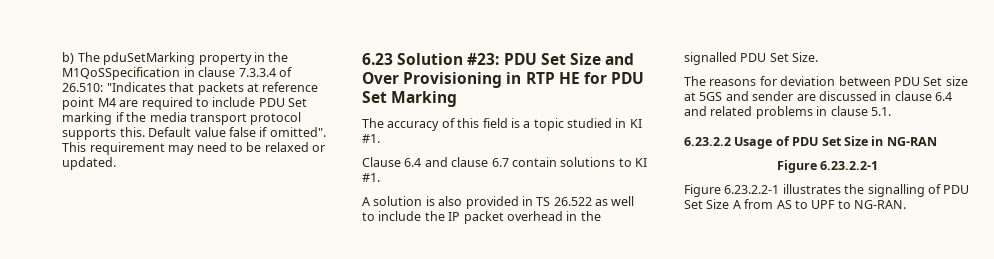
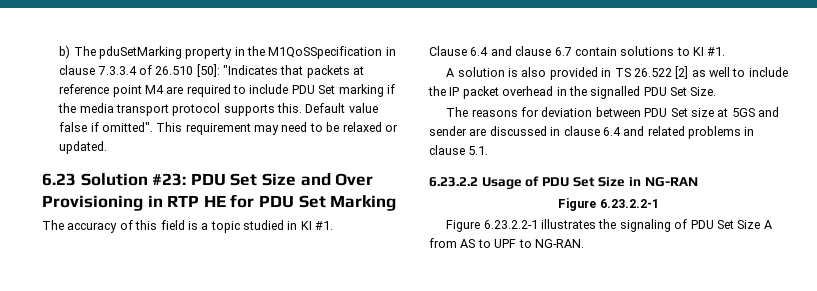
- b) The pduSetMarking property in the M1QoSSpecification in clause 7.3.3.4 of 26.510: "Indicates that packets at reference point M4 are required to include PDU Set marking if the media transport protocol supports this.
+ b) The pduSetMarking property in the M1QoSSpecification in clause 7.3.3.4 of 26.510 [50]: "Indicates that packets at reference point M4 are required to include PDU Set marking if the media transport protocol supports this.
- A solution is also provided in TS 26.522 as well to include the IP packet overhead in the signalled PDU Set Size.
+ A solution is also provided in TS 26.522 [2] as well to include the IP packet overhead in the signalled PDU Set Size.
- Figure 6.23.2.2-1 illustrates the signalling of PDU Set Size A from AS to UPF to NG-RAN.
+ Figure 6.23.2.2-1 illustrates the signaling of PDU Set Size A from AS to UPF to NG-RAN.

